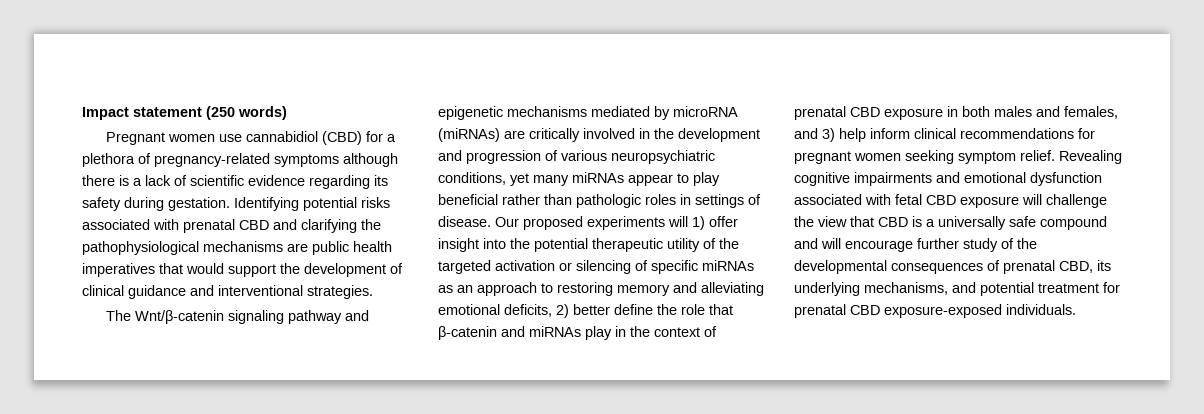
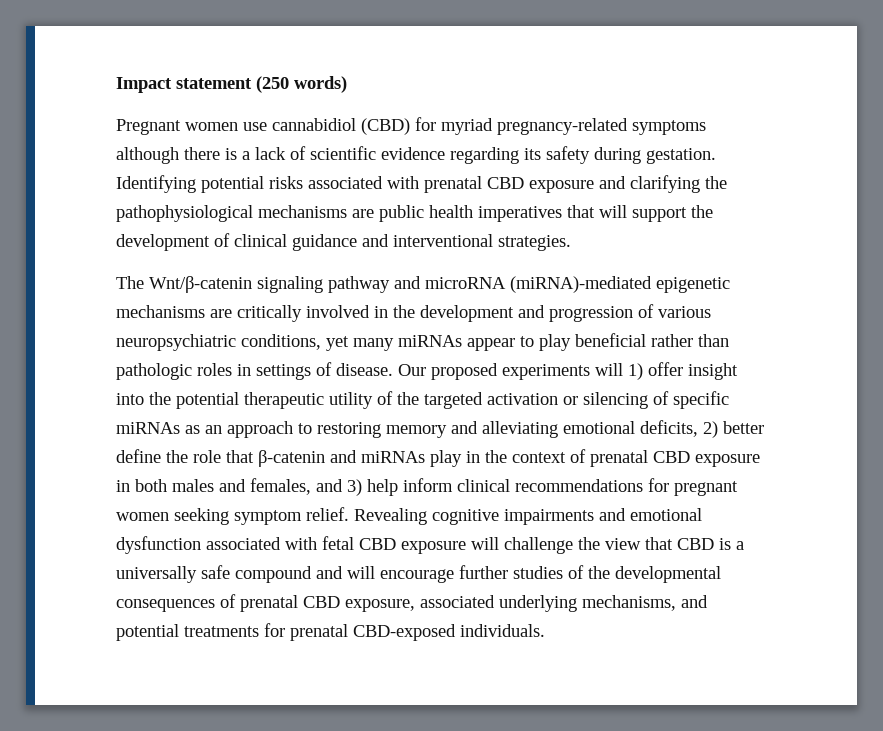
- Pregnant women use cannabidiol (CBD) for a plethora of pregnancy-related symptoms although there is a lack of scientific evidence regarding its safety during gestation.
+ Pregnant women use cannabidiol (CBD) for myriad pregnancy-related symptoms although there is a lack of scientific evidence regarding its safety during gestation.
- Identifying potential risks associated with prenatal CBD and clarifying the pathophysiological mechanisms are public health imperatives that would support the development of clinical guidance and interventional strategies.
+ Identifying potential risks associated with prenatal CBD exposure and clarifying the pathophysiological mechanisms are public health imperatives that will support the development of clinical guidance and interventional strategies.
- The Wnt/β-catenin signaling pathway and epigenetic mechanisms mediated by microRNA (miRNAs) are critically involved in the development and progression of various neuropsychiatric conditions, yet many miRNAs appear to play beneficial rather than pathologic roles in settings of disease.
+ The Wnt/β-catenin signaling pathway and microRNA (miRNA)-mediated epigenetic mechanisms are critically involved in the development and progression of various neuropsychiatric conditions, yet many miRNAs appear to play beneficial rather than pathologic roles in settings of disease.
- Revealing cognitive impairments and emotional dysfunction associated with fetal CBD exposure will challenge the view that CBD is a universally safe compound and will encourage further study of the developmental consequences of prenatal CBD, its underlying mechanisms, and potential treatment for prenatal CBD exposure-exposed individuals.
+ Revealing cognitive impairments and emotional dysfunction associated with fetal CBD exposure will challenge the view that CBD is a universally safe compound and will encourage further studies of the developmental consequences of prenatal CBD exposure, associated underlying mechanisms, and potential treatments for prenatal CBD-exposed individuals.

